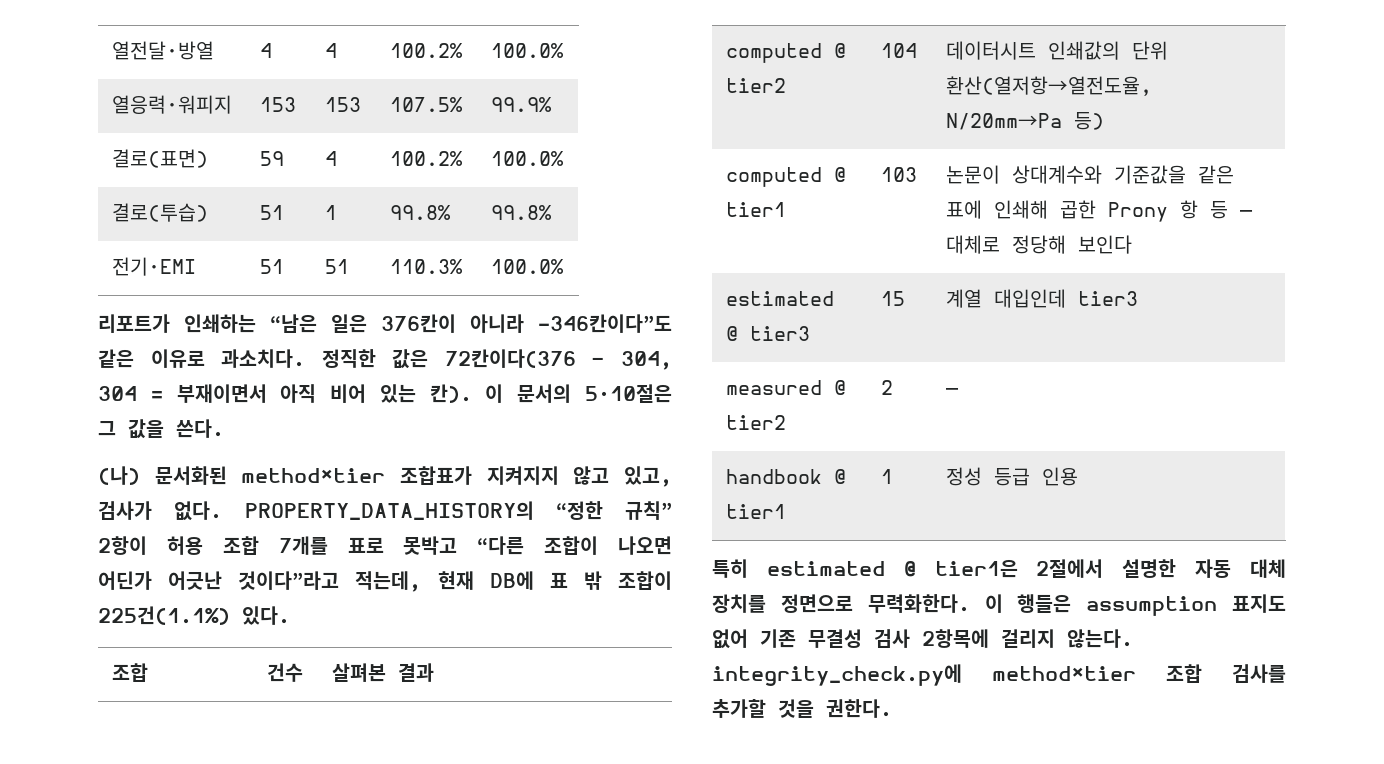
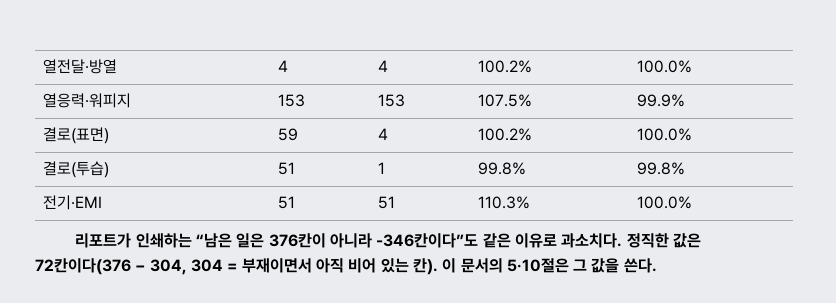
- (나) 문서화된 method×tier 조합표가 지켜지지 않고 있고, 검사가 없다. PROPERTY_DATA_HISTORY의 “정한 규칙” 2항이 허용 조합 7개를 표로 못박고 “다른 조합이 나오면 어딘가 어긋난 것이다”라고 적는데, 현재 DB에 표 밖 조합이 225건(1.1%) 있다.
- 조합 | 건수 | 살펴본 결과
- computed @ tier2 | 104 | 데이터시트 인쇄값의 단위 환산(열저항→열전도율, N/20mm→Pa 등)
- computed @ tier1 | 103 | 논문이 상대계수와 기준값을 같은 표에 인쇄해 곱한 Prony 항 등 — 대체로 정당해 보인다
- estimated @ tier3 | 15 | 계열 대입인데 tier3
- measured @ tier2 | 2 | —
- handbook @ tier1 | 1 | 정성 등급 인용
- 특히 estimated @ tier1은 2절에서 설명한 자동 대체 장치를 정면으로 무력화한다. 이 행들은 assumption 표지도 없어 기존 무결성 검사 2항목에 걸리지 않는다. integrity_check.py에 method×tier 조합 검사를 추가할 것을 권한다.

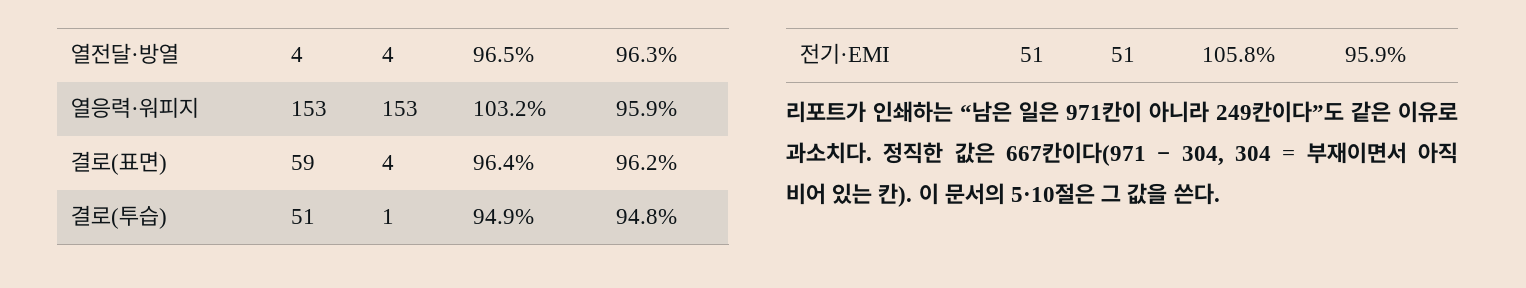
- 열전달·방열 | 4 | 4 | 100.2% | 100.0%
+ 열전달·방열 | 4 | 4 | 96.5% | 96.3%
- 열응력·워피지 | 153 | 153 | 107.5% | 99.9%
+ 열응력·워피지 | 153 | 153 | 103.2% | 95.9%
- 결로(표면) | 59 | 4 | 100.2% | 100.0%
+ 결로(표면) | 59 | 4 | 96.4% | 96.2%
- 결로(투습) | 51 | 1 | 99.8% | 99.8%
+ 결로(투습) | 51 | 1 | 94.9% | 94.8%
- 전기·EMI | 51 | 51 | 110.3% | 100.0%
+ 전기·EMI | 51 | 51 | 105.8% | 95.9%
- 리포트가 인쇄하는 “남은 일은 376칸이 아니라 -346칸이다”도 같은 이유로 과소치다.
+ 리포트가 인쇄하는 “남은 일은 971칸이 아니라 249칸이다”도 같은 이유로 과소치다.
- 정직한 값은 72칸이다(376 − 304, 304 = 부재이면서 아직 비어 있는 칸).
+ 정직한 값은 667칸이다(971 − 304, 304 = 부재이면서 아직 비어 있는 칸).

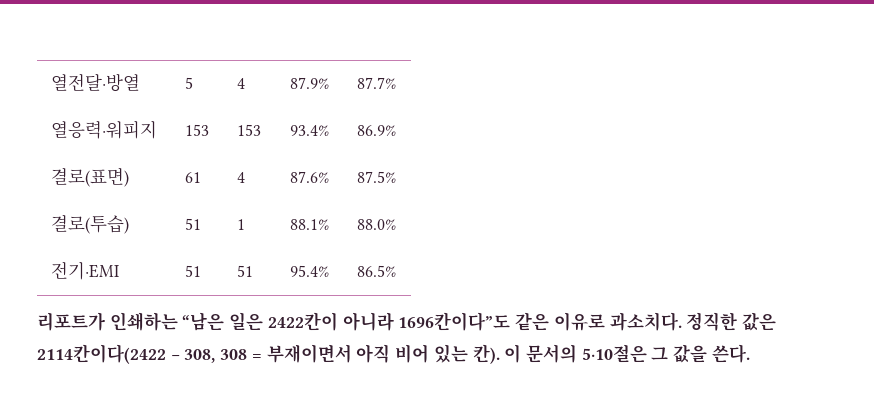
- 열전달·방열 | 4 | 4 | 96.5% | 96.3%
+ 열전달·방열 | 5 | 4 | 87.9% | 87.7%
- 열응력·워피지 | 153 | 153 | 103.2% | 95.9%
+ 열응력·워피지 | 153 | 153 | 93.4% | 86.9%
- 결로(표면) | 59 | 4 | 96.4% | 96.2%
+ 결로(표면) | 61 | 4 | 87.6% | 87.5%
- 결로(투습) | 51 | 1 | 94.9% | 94.8%
+ 결로(투습) | 51 | 1 | 88.1% | 88.0%
- 전기·EMI | 51 | 51 | 105.8% | 95.9%
+ 전기·EMI | 51 | 51 | 95.4% | 86.5%
- 리포트가 인쇄하는 “남은 일은 971칸이 아니라 249칸이다”도 같은 이유로 과소치다.
+ 리포트가 인쇄하는 “남은 일은 2422칸이 아니라 1696칸이다”도 같은 이유로 과소치다.
- 정직한 값은 667칸이다(971 − 304, 304 = 부재이면서 아직 비어 있는 칸).
+ 정직한 값은 2114칸이다(2422 − 308, 308 = 부재이면서 아직 비어 있는 칸).

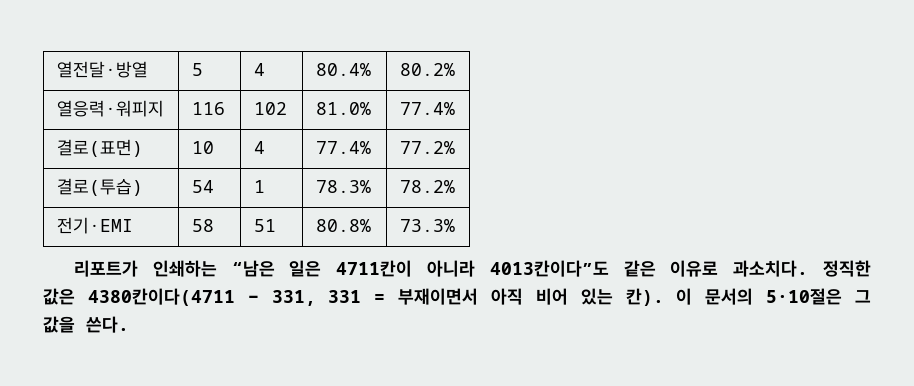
- 열전달·방열 | 5 | 4 | 87.9% | 87.7%
+ 열전달·방열 | 5 | 4 | 80.4% | 80.2%
- 열응력·워피지 | 153 | 153 | 93.4% | 86.9%
+ 열응력·워피지 | 116 | 102 | 81.0% | 77.4%
- 결로(표면) | 61 | 4 | 87.6% | 87.5%
+ 결로(표면) | 10 | 4 | 77.4% | 77.2%
- 결로(투습) | 51 | 1 | 88.1% | 88.0%
+ 결로(투습) | 54 | 1 | 78.3% | 78.2%
- 전기·EMI | 51 | 51 | 95.4% | 86.5%
+ 전기·EMI | 58 | 51 | 80.8% | 73.3%
- 리포트가 인쇄하는 “남은 일은 2422칸이 아니라 1696칸이다”도 같은 이유로 과소치다.
+ 리포트가 인쇄하는 “남은 일은 4711칸이 아니라 4013칸이다”도 같은 이유로 과소치다.
- 정직한 값은 2114칸이다(2422 − 308, 308 = 부재이면서 아직 비어 있는 칸).
+ 정직한 값은 4380칸이다(4711 − 331, 331 = 부재이면서 아직 비어 있는 칸).

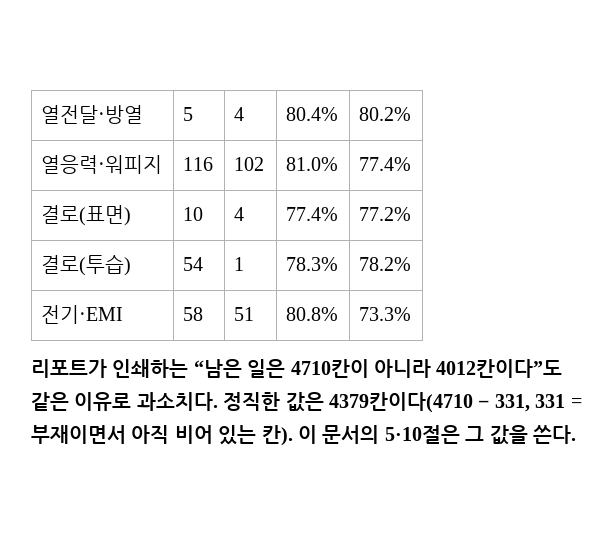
- 리포트가 인쇄하는 “남은 일은 4711칸이 아니라 4013칸이다”도 같은 이유로 과소치다.
+ 리포트가 인쇄하는 “남은 일은 4710칸이 아니라 4012칸이다”도 같은 이유로 과소치다.
- 정직한 값은 4380칸이다(4711 − 331, 331 = 부재이면서 아직 비어 있는 칸).
+ 정직한 값은 4379칸이다(4710 − 331, 331 = 부재이면서 아직 비어 있는 칸).

